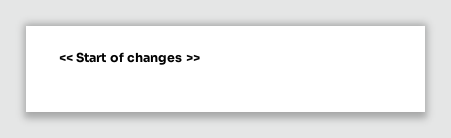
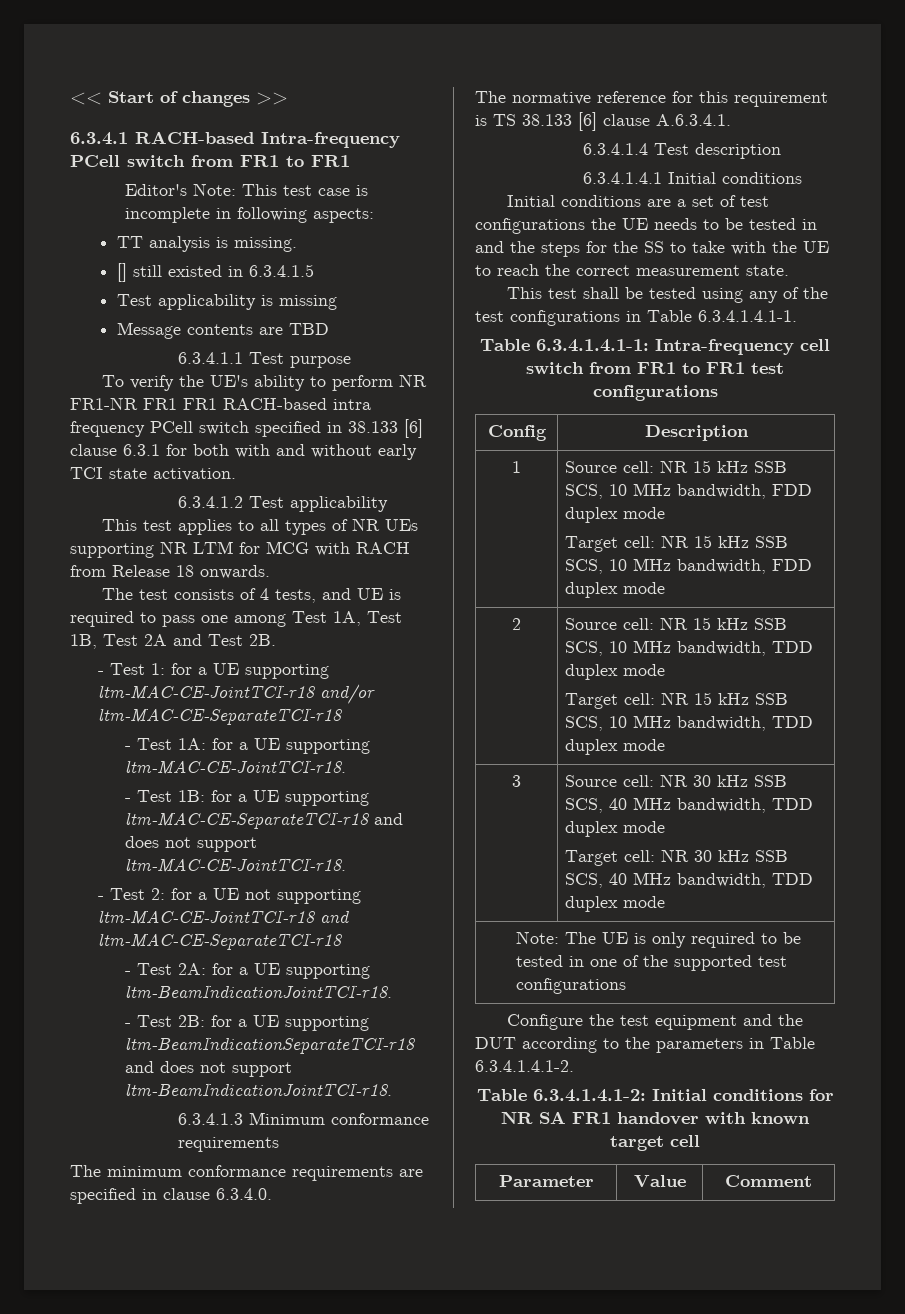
+ 6.3.4.1 RACH-based Intra-frequency PCell switch from FR1 to FR1
+ Editor's Note: This test case is incomplete in following aspects:
+ TT analysis is missing.
+ [] still existed in 6.3.4.1.5
+ Test applicability is missing
+ Message contents are TBD
+ 6.3.4.1.1 Test purpose
+ To verify the UE's ability to perform NR FR1-NR FR1 FR1 RACH-based intra frequency PCell switch specified in 38.133 [6] clause 6.3.1 for both with and without early TCI state activation.
+ 6.3.4.1.2 Test applicability
+ This test applies to all types of NR UEs supporting NR LTM for MCG with RACH from Release 18 onwards.
+ The test consists of 4 tests, and UE is required to pass one among Test 1A, Test 1B, Test 2A and Test 2B.
+ - Test 1: for a UE supporting ltm-MAC-CE-JointTCI-r18 and/or ltm-MAC-CE-SeparateTCI-r18
+ - Test 1A: for a UE supporting ltm-MAC-CE-JointTCI-r18.
+ - Test 1B: for a UE supporting ltm-MAC-CE-SeparateTCI-r18 and does not support ltm-MAC-CE-JointTCI-r18.
+ - Test 2: for a UE not supporting ltm-MAC-CE-JointTCI-r18 and ltm-MAC-CE-SeparateTCI-r18
+ - Test 2A: for a UE supporting ltm-BeamIndicationJointTCI-r18.
+ - Test 2B: for a UE supporting ltm-BeamIndicationSeparateTCI-r18 and does not support ltm-BeamIndicationJointTCI-r18.
+ 6.3.4.1.3 Minimum conformance requirements
+ The minimum conformance requirements are specified in clause 6.3.4.0.
+ The normative reference for this requirement is TS 38.133 [6] clause A.6.3.4.1.
+ 6.3.4.1.4 Test description
+ 6.3.4.1.4.1 Initial conditions
+ Initial conditions are a set of test configurations the UE needs to be tested in and the steps for the SS to take with the UE to reach the correct measurement state.
+ This test shall be tested using any of the test configurations in Table 6.3.4.1.4.1-1.
+ Table 6.3.4.1.4.1-1: Intra-frequency cell switch from FR1 to FR1 test configurations
+ Config | Description
+ 1 | Source cell: NR 15 kHz SSB SCS, 10 MHz bandwidth, FDD duplex mode
+ Target cell: NR 15 kHz SSB SCS, 10 MHz bandwidth, FDD duplex mode
+ 2 | Source cell: NR 15 kHz SSB SCS, 10 MHz bandwidth, TDD duplex mode
+ Target cell: NR 15 kHz SSB SCS, 10 MHz bandwidth, TDD duplex mode
+ 3 | Source cell: NR 30 kHz SSB SCS, 40 MHz bandwidth, TDD duplex mode
+ Target cell: NR 30 kHz SSB SCS, 40 MHz bandwidth, TDD duplex mode
+ Note: The UE is only required to be tested in one of the supported test configurations
+ Configure the test equipment and the DUT according to the parameters in Table 6.3.4.1.4.1-2.
+ Table 6.3.4.1.4.1-2: Initial conditions for NR SA FR1 handover with known target cell
+ Parameter | Value | Comment

